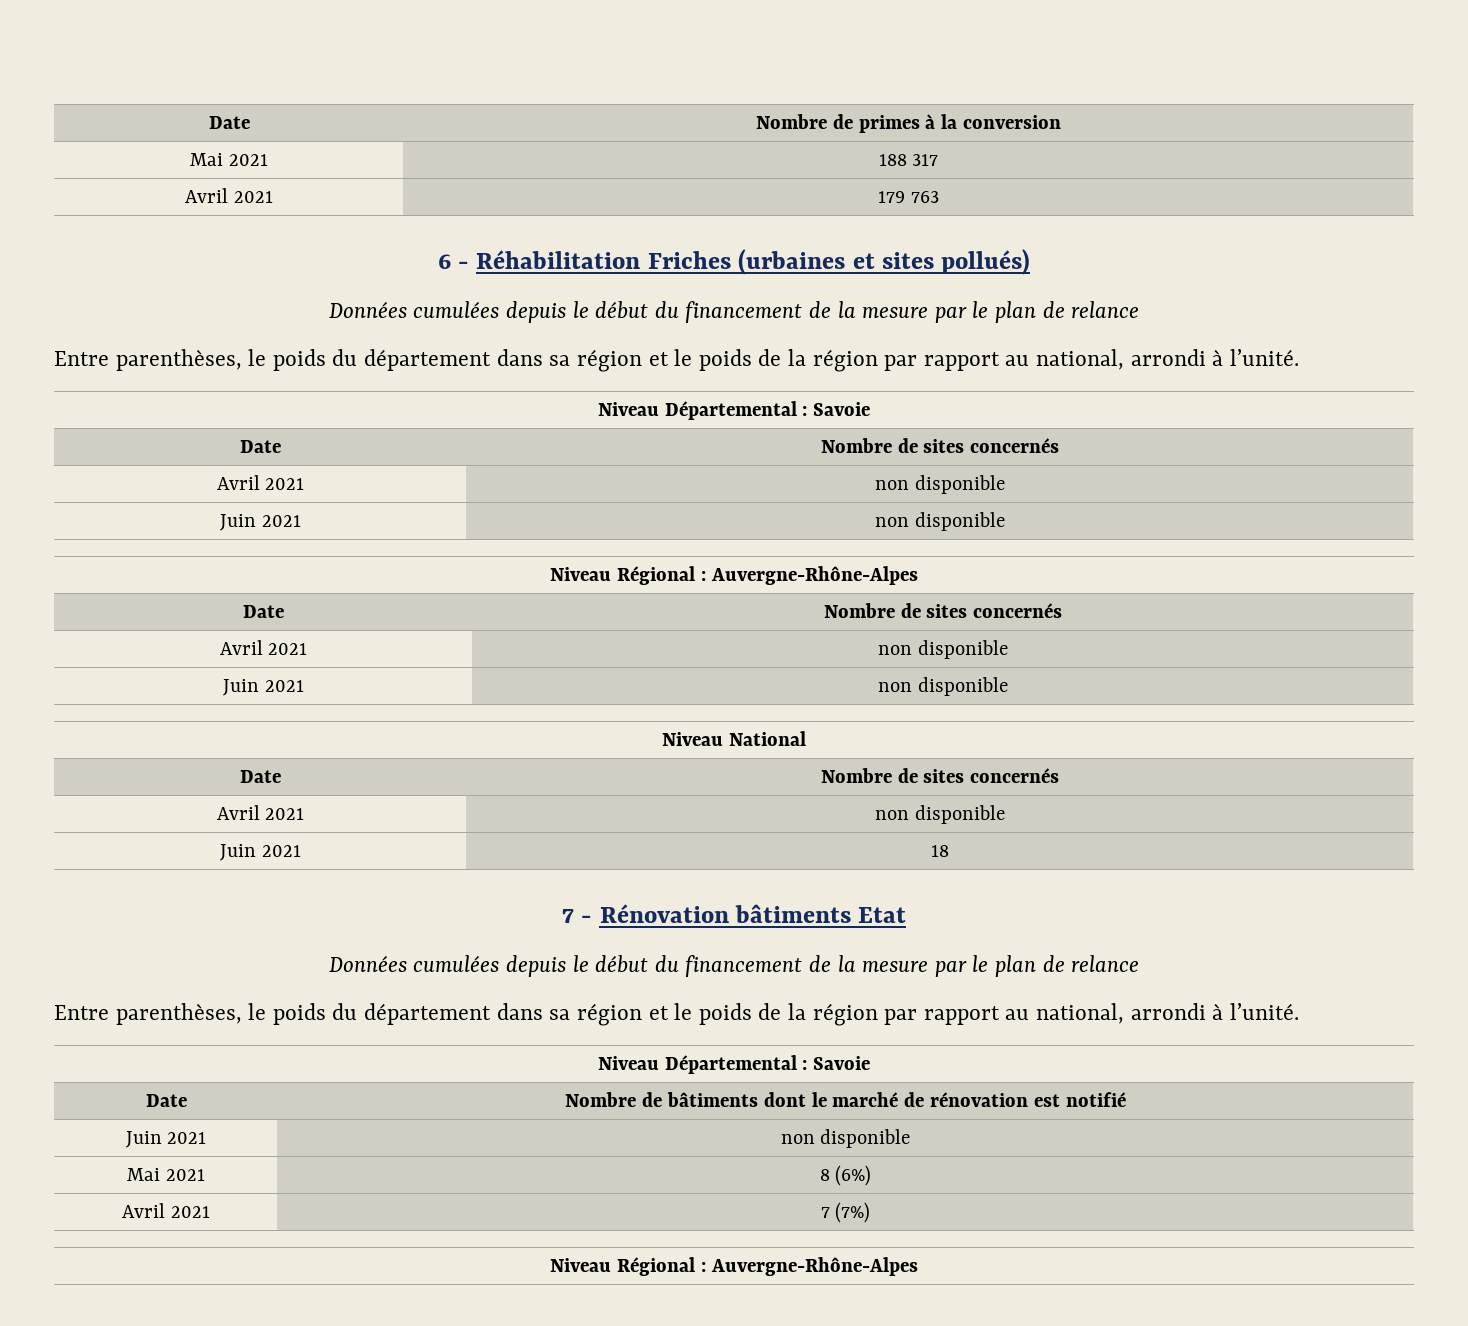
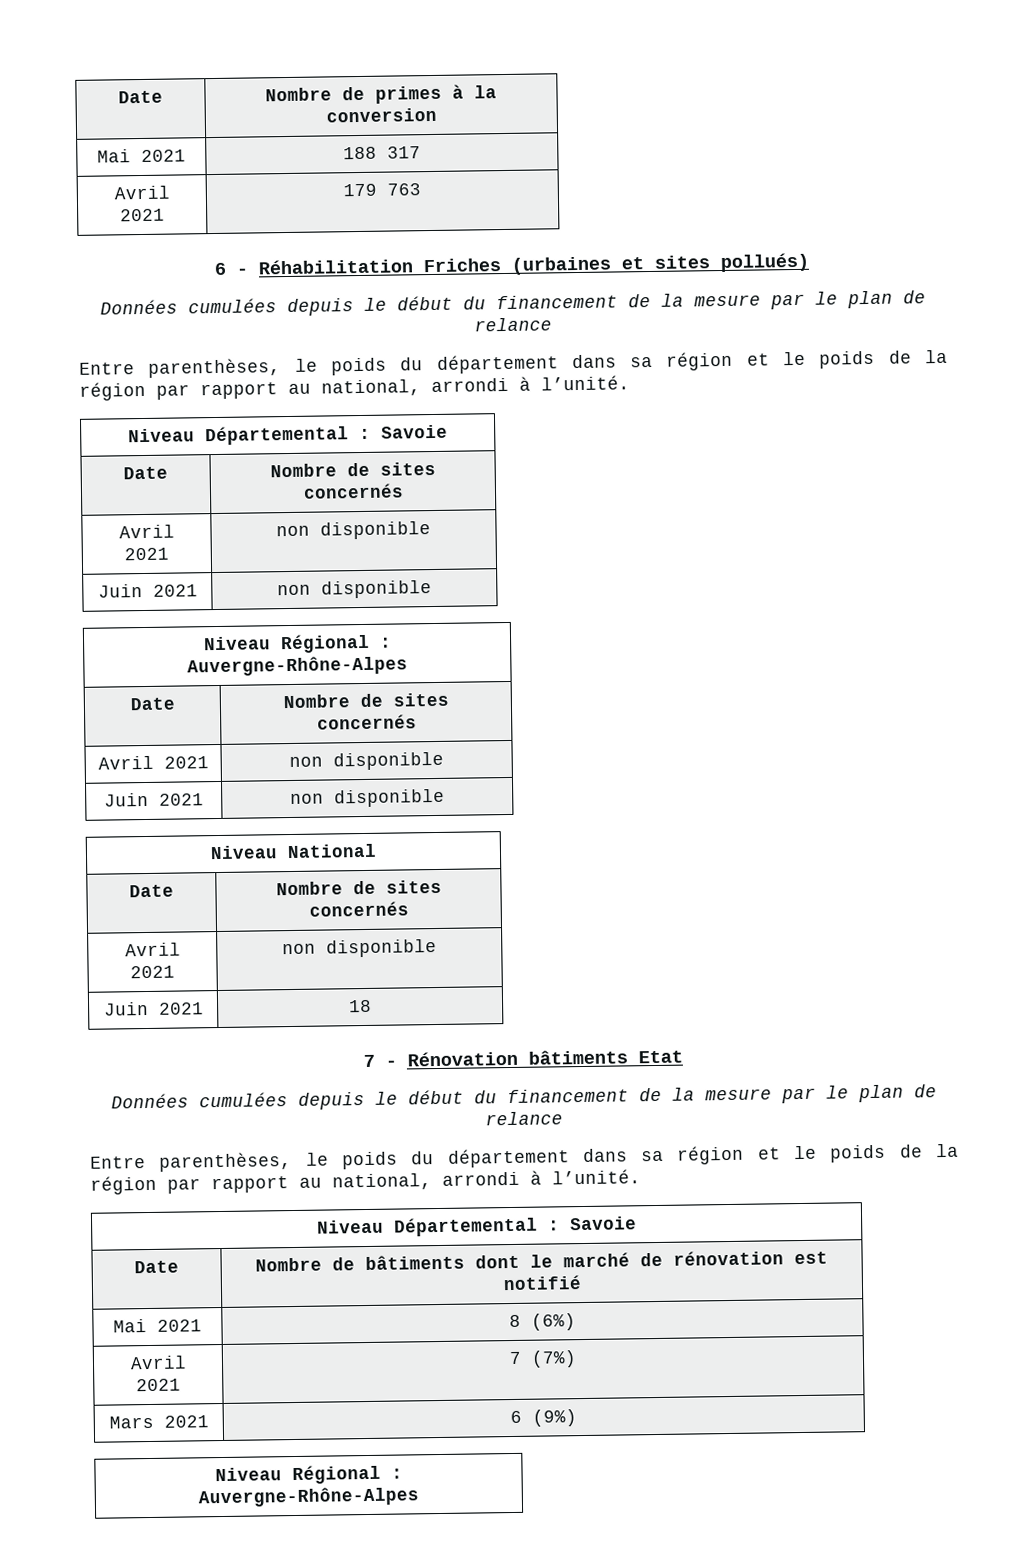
  Date | Nombre de bâtiments dont le marché de rénovation est notifié
- Juin 2021 | non disponible
+ Mars 2021 | 6 (9%)

